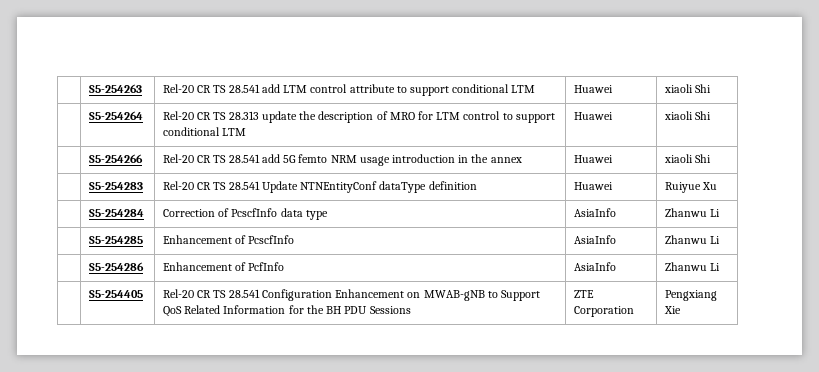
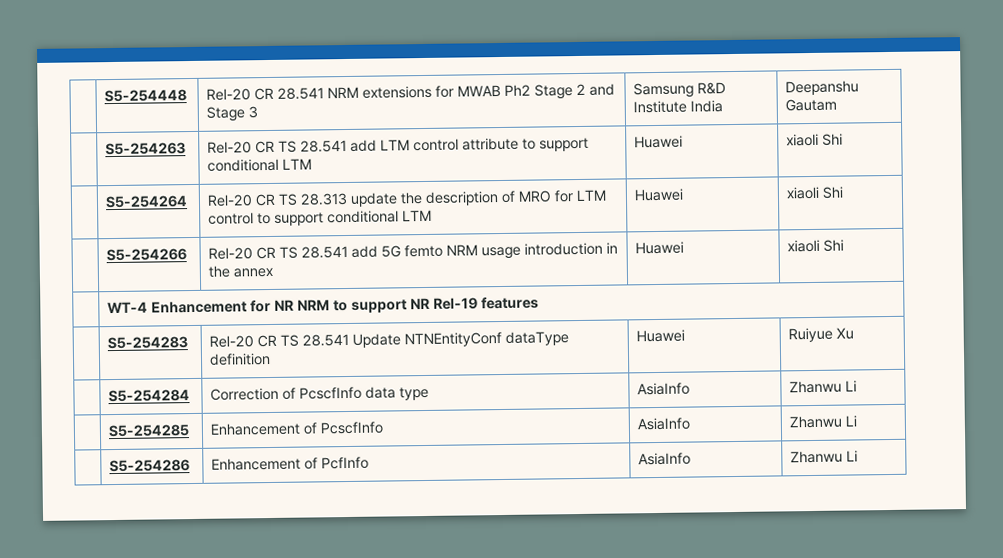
+ | S5-254448 | Rel-20 CR 28.541 NRM extensions for MWAB Ph2 Stage 2 and Stage 3 | Samsung R&D Institute India | Deepanshu Gautam
+ | WT-4 Enhancement for NR NRM to support NR Rel-19 features
- | S5-254405 | Rel-20 CR TS 28.541 Configuration Enhancement on MWAB-gNB to Support QoS Related Information for the BH PDU Sessions | ZTE Corporation | Pengxiang Xie

